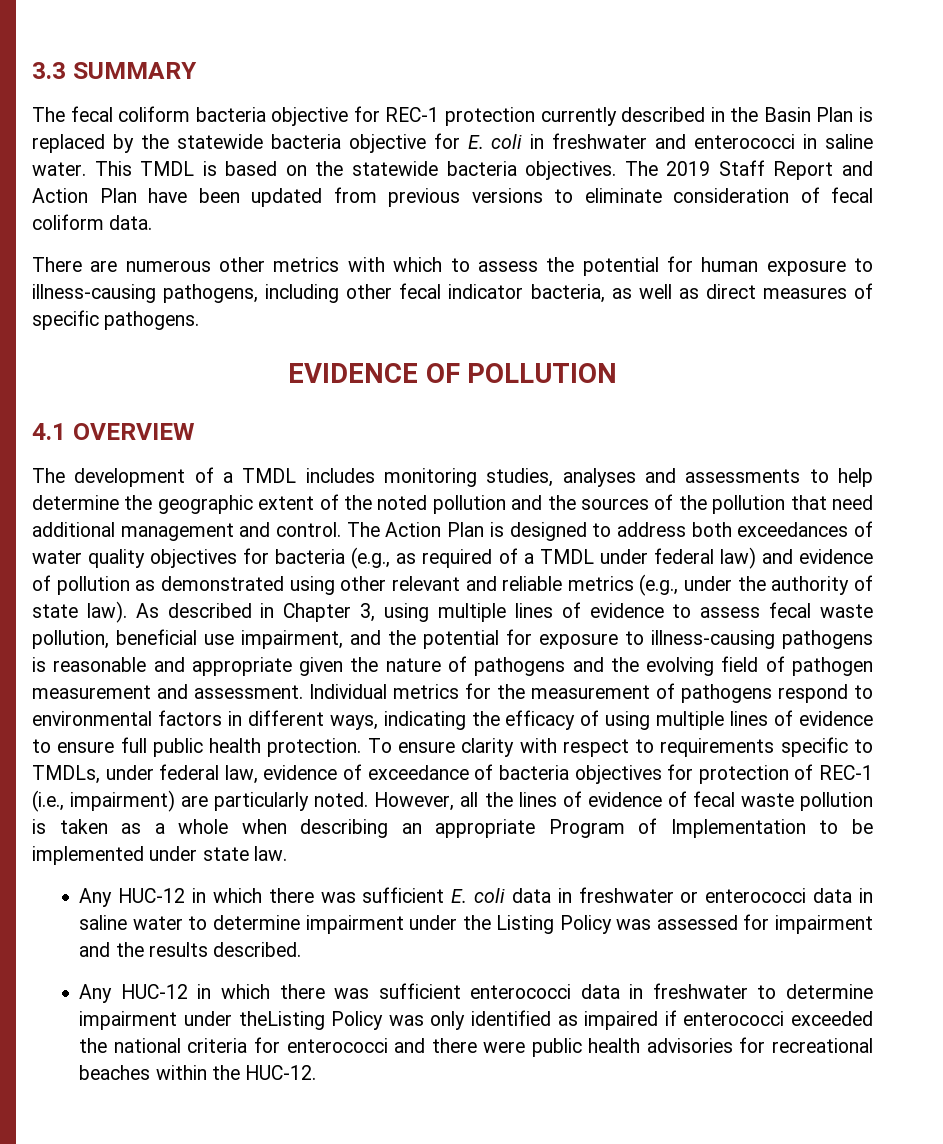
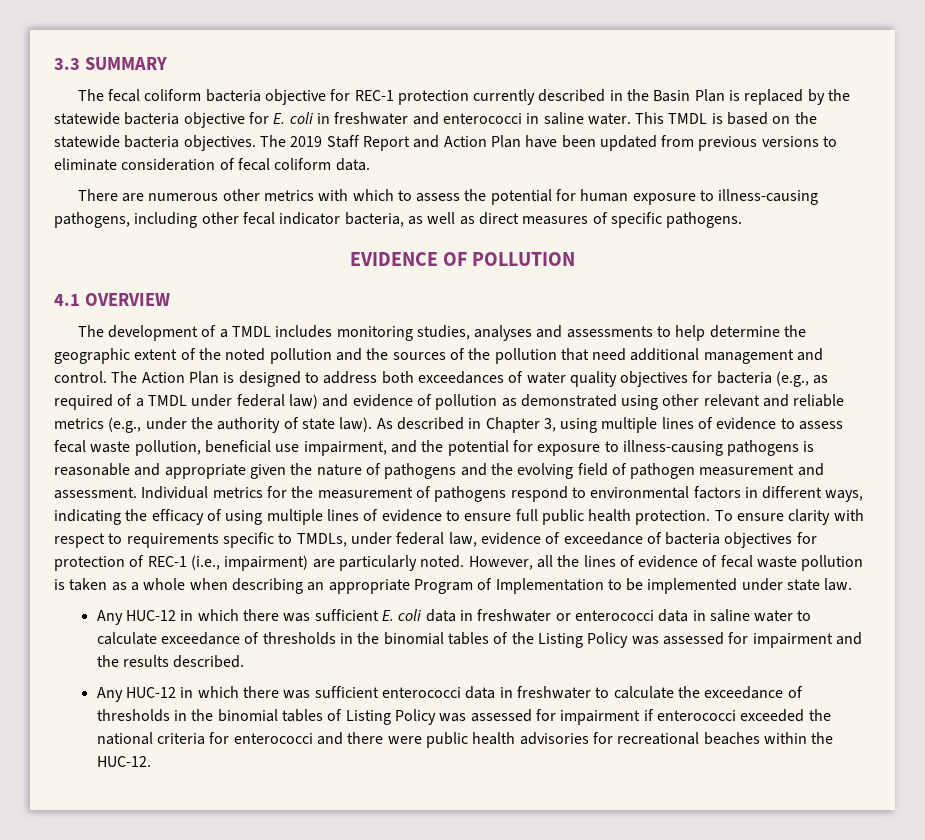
- Any HUC-12 in which there was sufficient E. coli data in freshwater or enterococci data in saline water to determine impairment under the Listing Policy was assessed for impairment and the results described.
+ Any HUC-12 in which there was sufficient E. coli data in freshwater or enterococci data in saline water to calculate exceedance of thresholds in the binomial tables of the Listing Policy was assessed for impairment and the results described.
- Any HUC-12 in which there was sufficient enterococci data in freshwater to determine impairment under theListing Policy was only identified as impaired if enterococci exceeded the national criteria for enterococci and there were public health advisories for recreational beaches within the HUC-12.
+ Any HUC-12 in which there was sufficient enterococci data in freshwater to calculate the exceedance of thresholds in the binomial tables of Listing Policy was assessed for impairment if enterococci exceeded the national criteria for enterococci and there were public health advisories for recreational beaches within the HUC-12.

